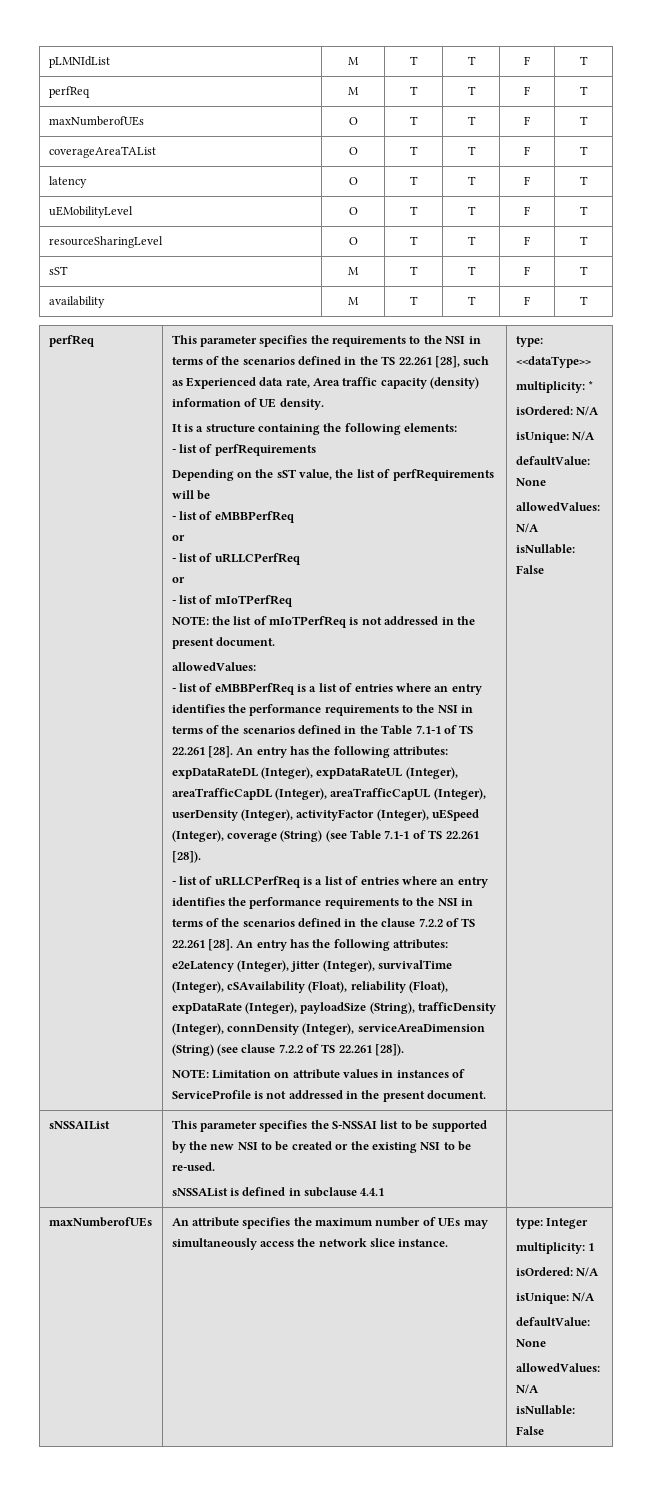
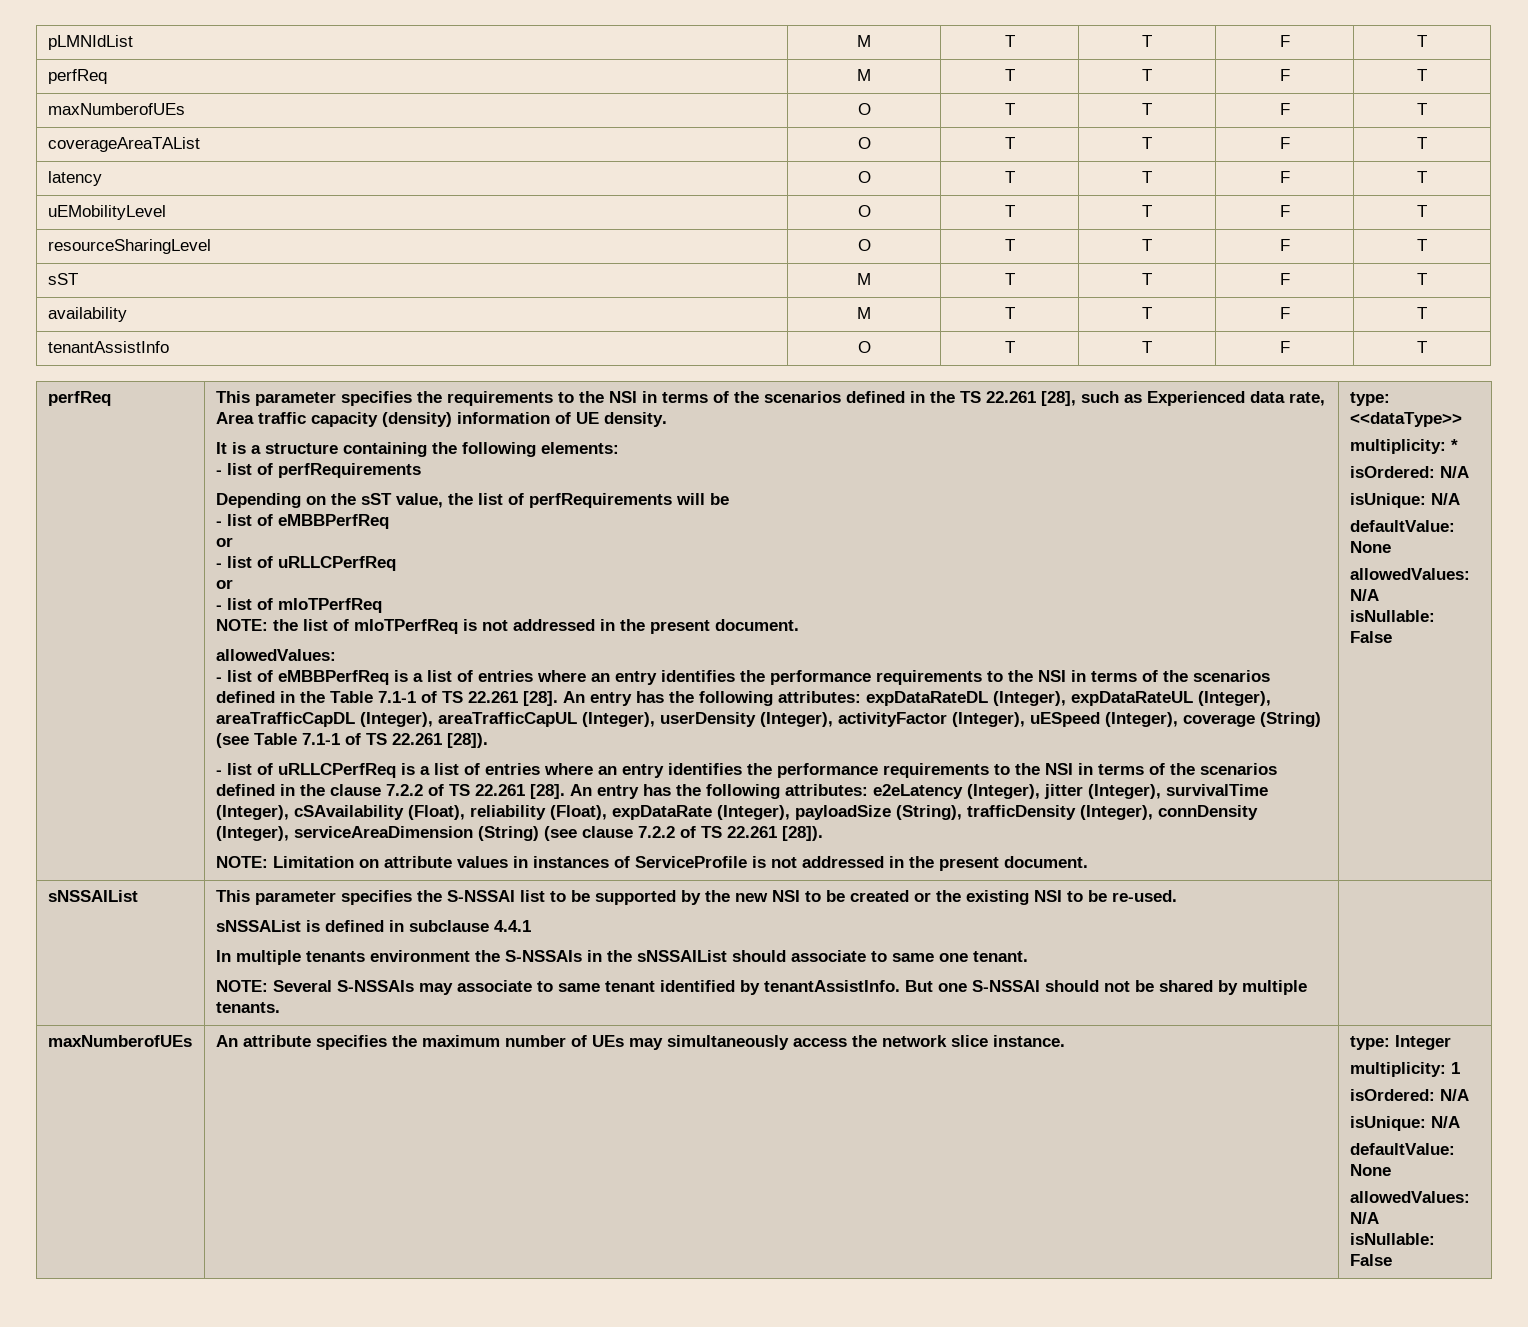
+ tenantAssistInfo | O | T | T | F | T
+ In multiple tenants environment the S-NSSAIs in the sNSSAIList should associate to same one tenant.
+ NOTE: Several S-NSSAIs may associate to same tenant identified by tenantAssistInfo. But one S-NSSAI should not be shared by multiple tenants.

